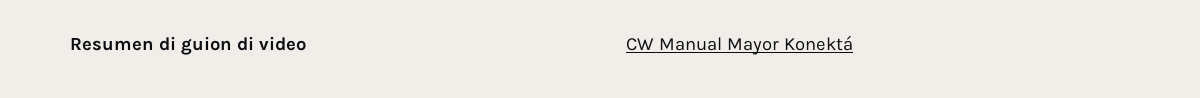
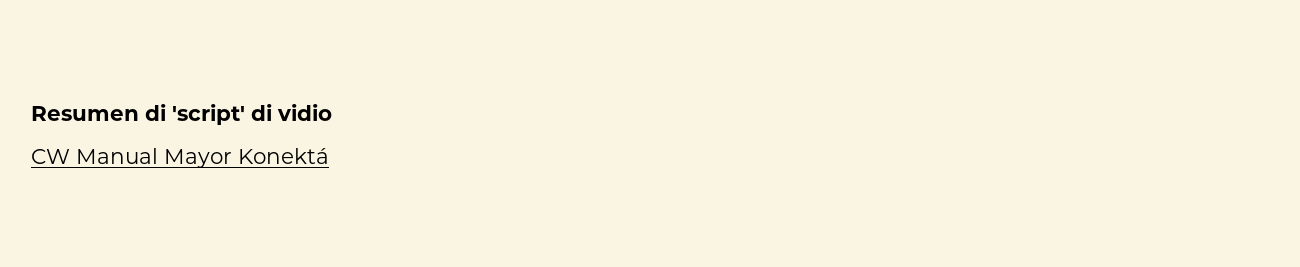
- Resumen di guion di video
+ Resumen di 'script' di vidio

